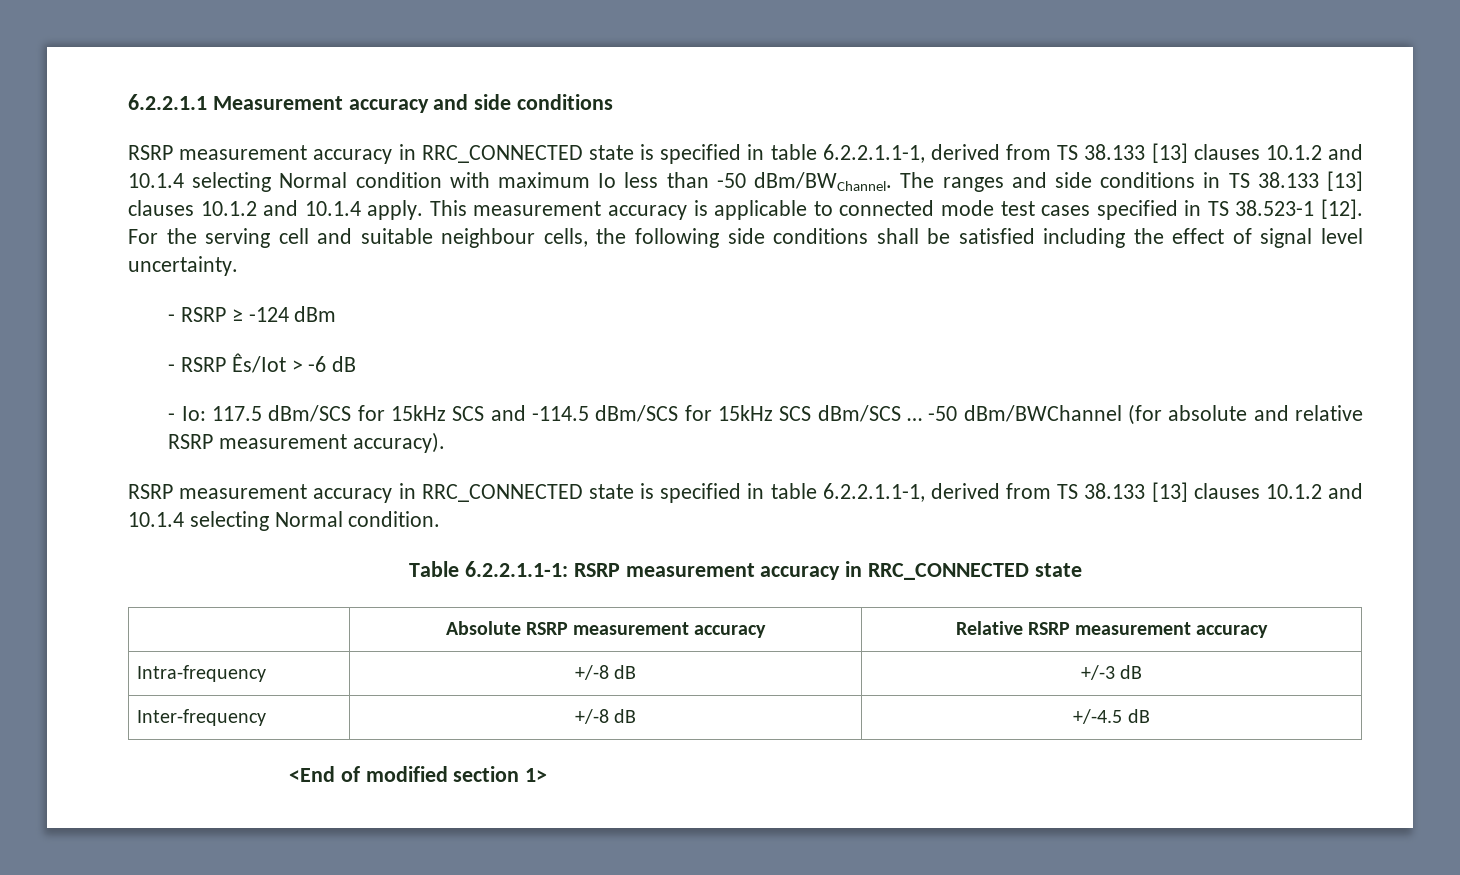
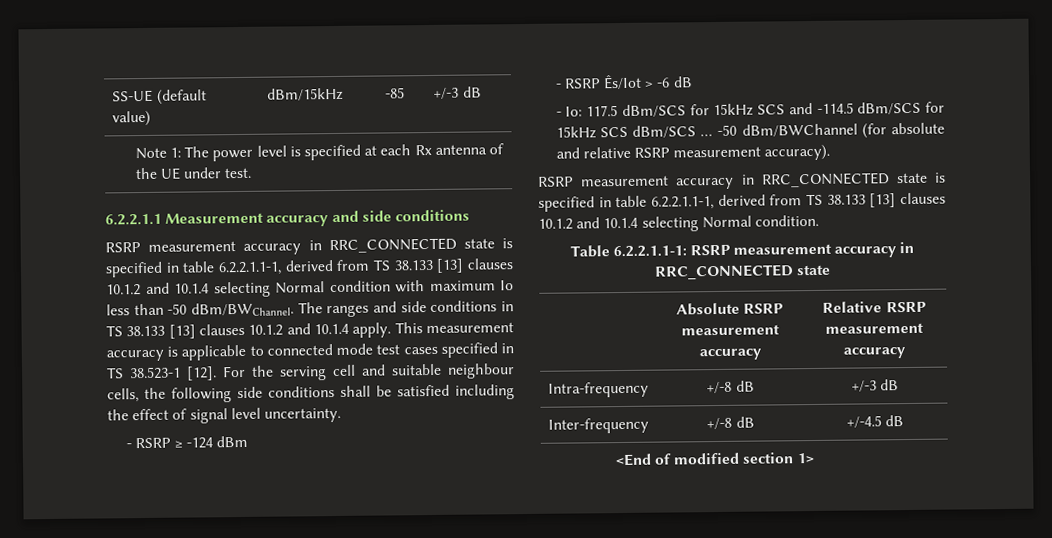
+ SS-UE (default value) | dBm/15kHz | -85 | +/-3 dB
+ Note 1: The power level is specified at each Rx antenna of the UE under test.

